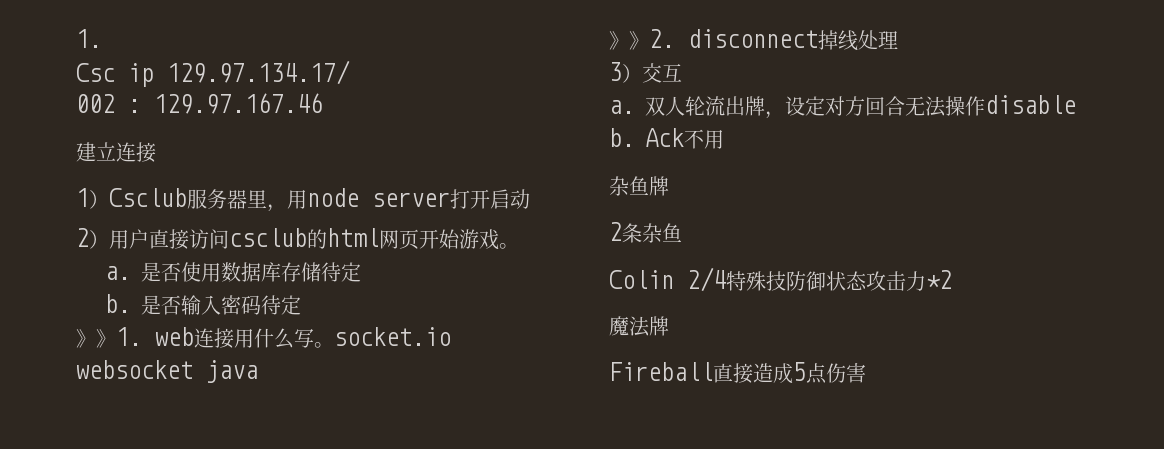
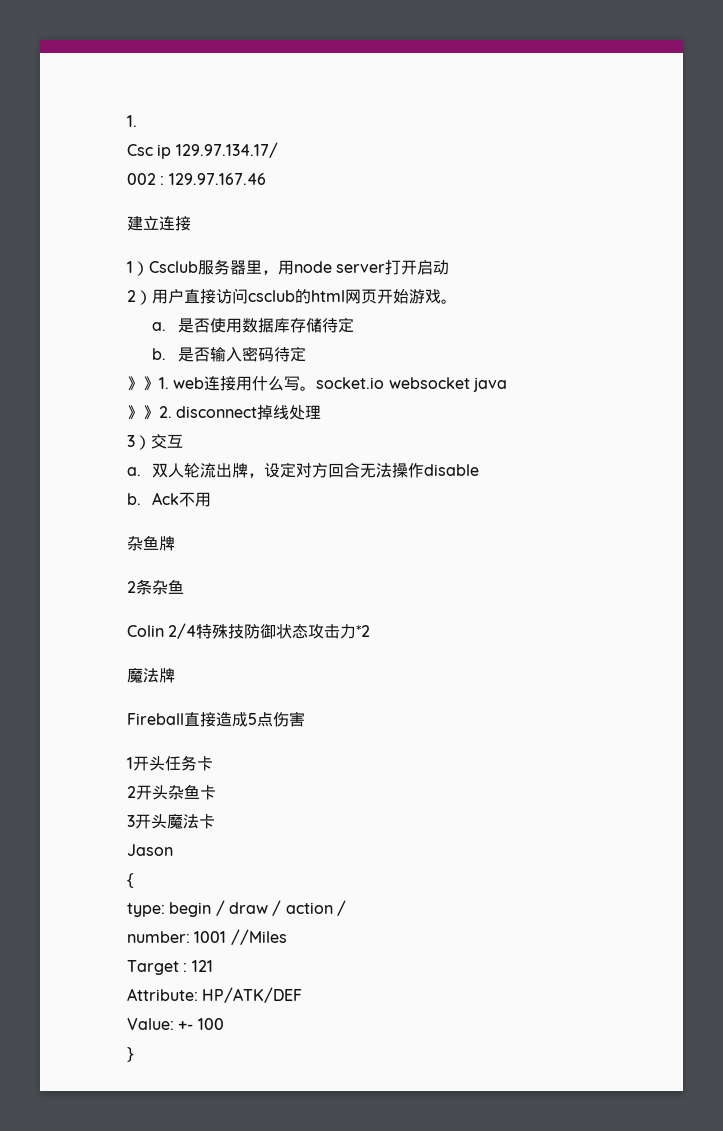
+ 1开头任务卡
+ 2开头杂鱼卡
+ 3开头魔法卡
+ Jason
+ {
+ type: begin / draw / action /
+ number: 1001 //Miles
+ Target : 121
+ Attribute: HP/ATK/DEF
+ Value: +- 100
+ }

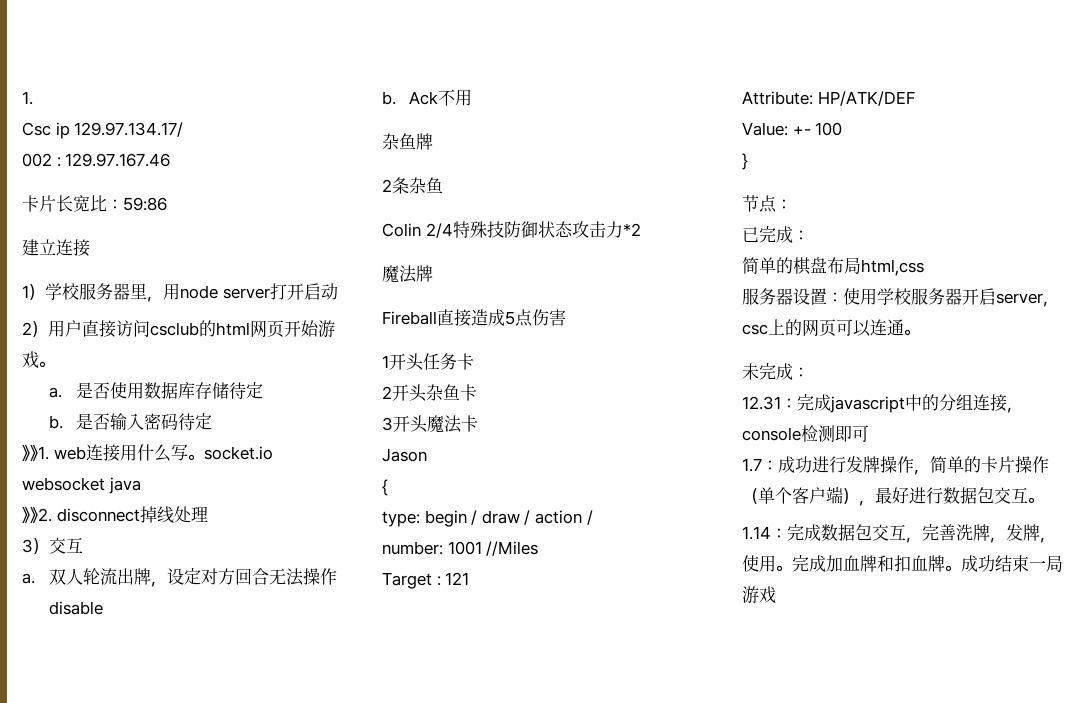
+ 卡片长宽比：59:86
- 1）Csclub服务器里，用node server打开启动
+ 1）学校服务器里，用node server打开启动
+ 节点：
+ 已完成：
+ 简单的棋盘布局html,css
+ 服务器设置：使用学校服务器开启server，csc上的网页可以连通。
+ 未完成：
+ 12.31：完成javascript中的分组连接，console检测即可
+ 1.7：成功进行发牌操作，简单的卡片操作（单个客户端），最好进行数据包交互。
+ 1.14：完成数据包交互，完善洗牌，发牌，使用。完成加血牌和扣血牌。成功结束一局游戏

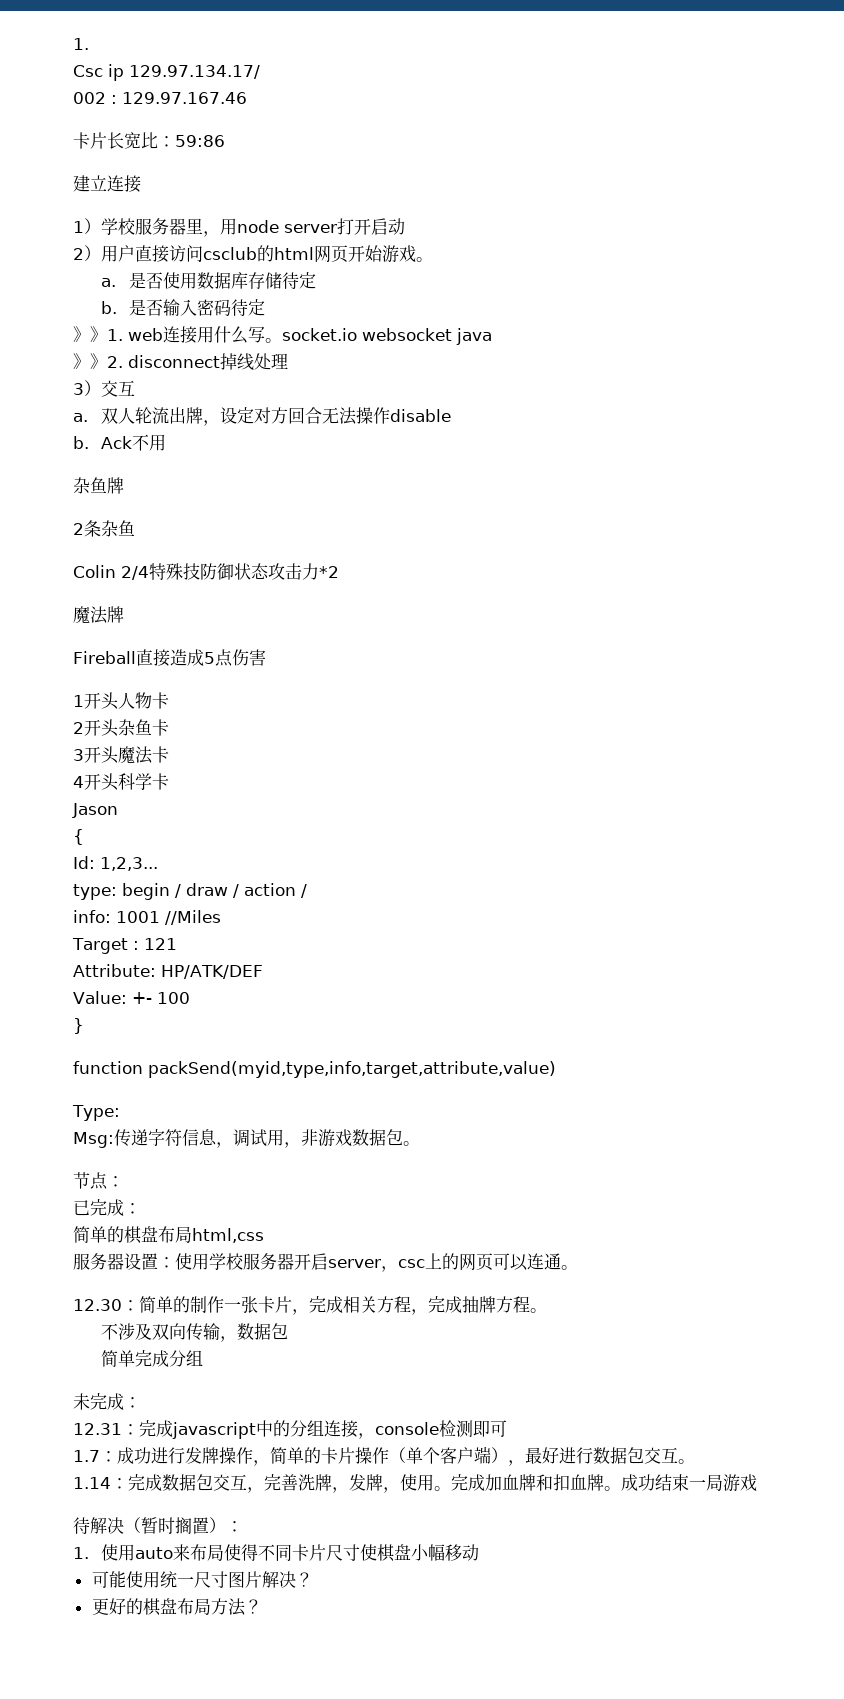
- 1开头任务卡
+ 1开头人物卡
+ 4开头科学卡
+ Id: 1,2,3...
- number: 1001 //Miles
+ info: 1001 //Miles
+ function packSend(myid,type,info,target,attribute,value)
+ Type:
+ Msg:传递字符信息，调试用，非游戏数据包。
+ 12.30：简单的制作一张卡片，完成相关方程，完成抽牌方程。
+ 不涉及双向传输，数据包
+ 简单完成分组
+ 待解决（暂时搁置）：
+ 1.使用auto来布局使得不同卡片尺寸使棋盘小幅移动
+ 可能使用统一尺寸图片解决？
+ 更好的棋盘布局方法？

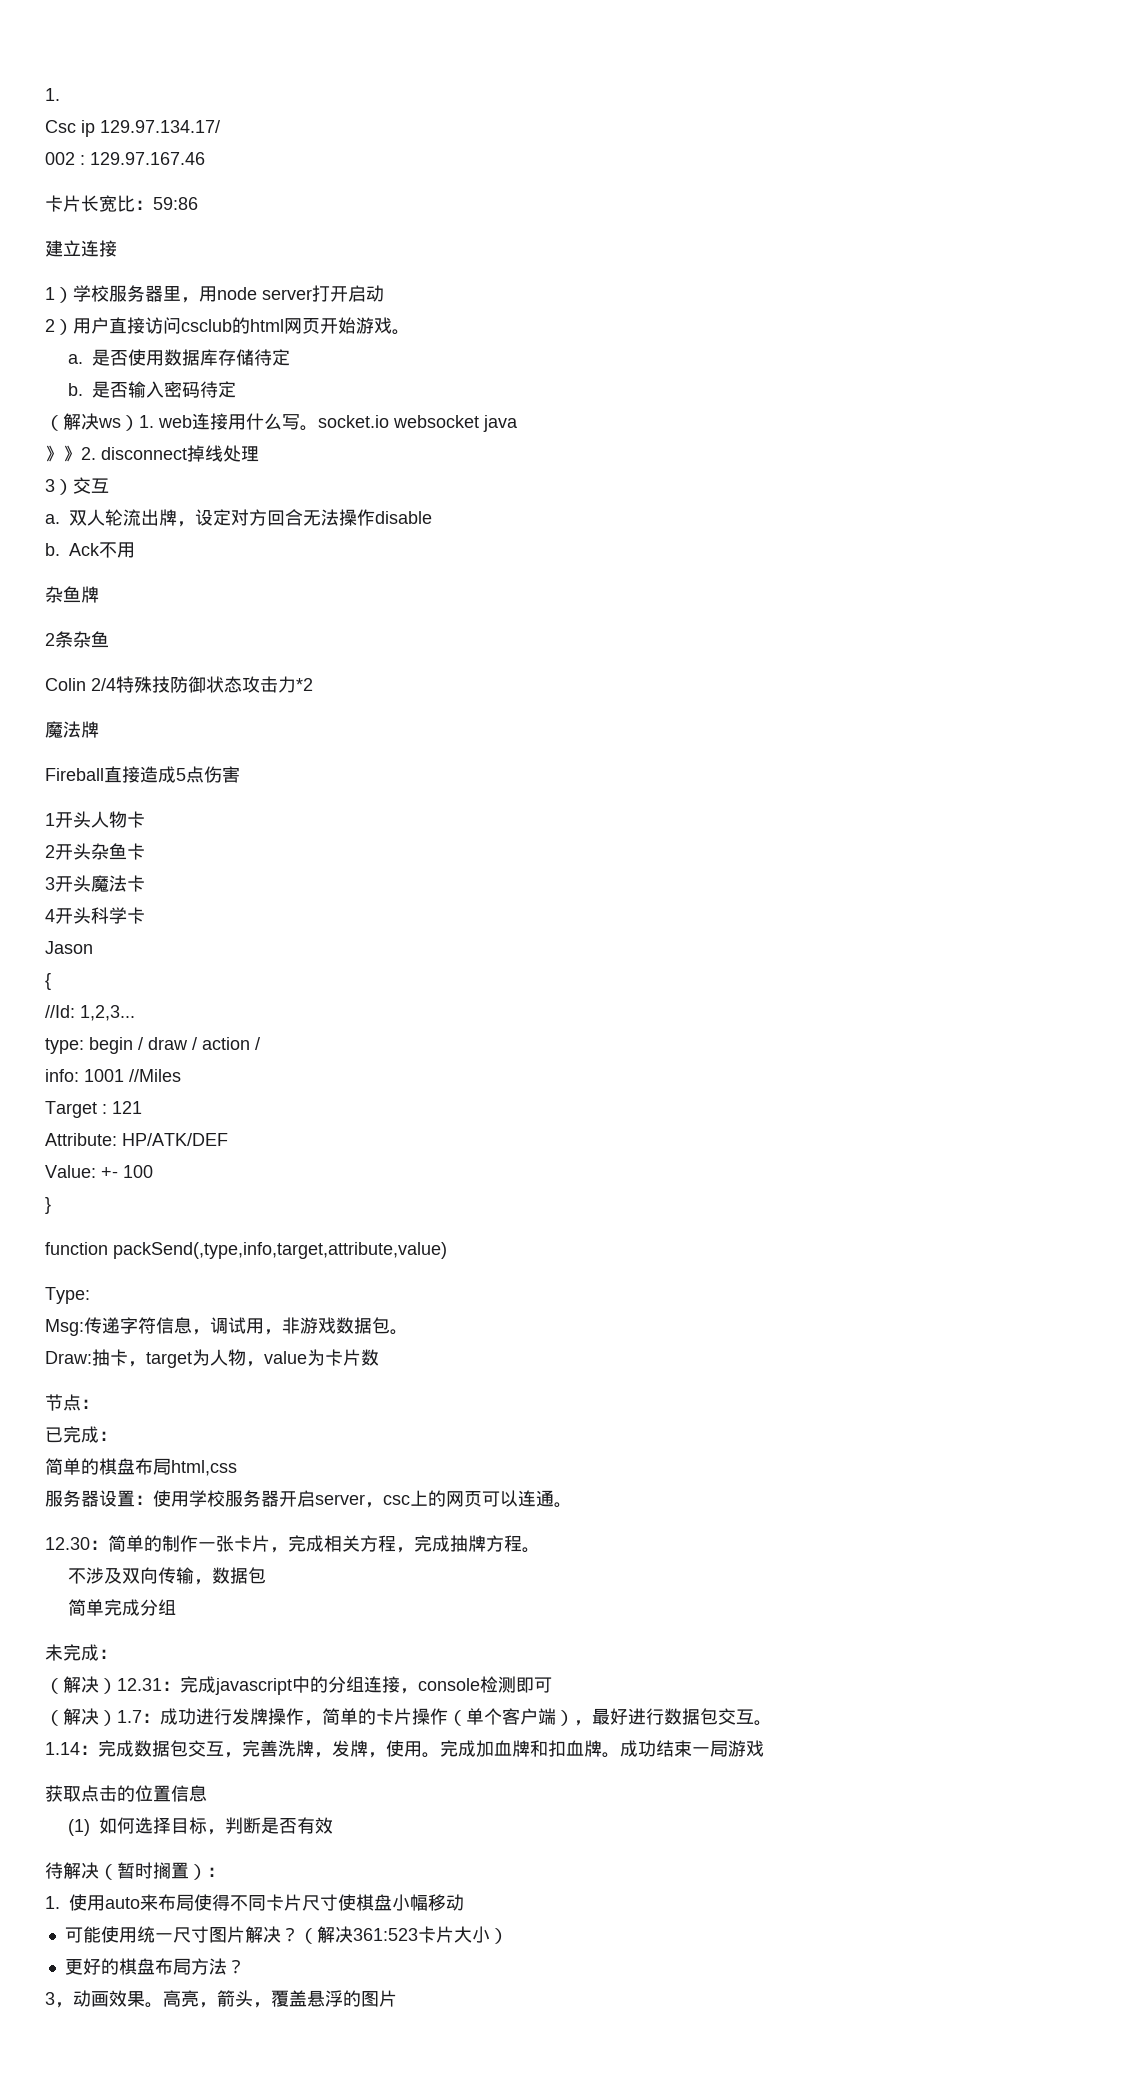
- 》》1. web连接用什么写。socket.io websocket java
+ （解决ws）1. web连接用什么写。socket.io websocket java
- Id: 1,2,3...
+ //Id: 1,2,3...
- function packSend(myid,type,info,target,attribute,value)
+ function packSend(,type,info,target,attribute,value)
+ Draw:抽卡，target为人物，value为卡片数
- 12.31：完成javascript中的分组连接，console检测即可
+ （解决）12.31：完成javascript中的分组连接，console检测即可
- 1.7：成功进行发牌操作，简单的卡片操作（单个客户端），最好进行数据包交互。
+ （解决）1.7：成功进行发牌操作，简单的卡片操作（单个客户端），最好进行数据包交互。
+ 获取点击的位置信息
+ (1)如何选择目标，判断是否有效
+ （解决361:523卡片大小）
+ 3，动画效果。高亮，箭头，覆盖悬浮的图片

